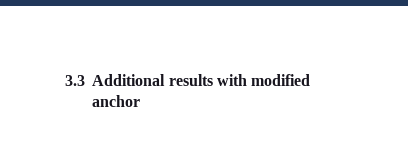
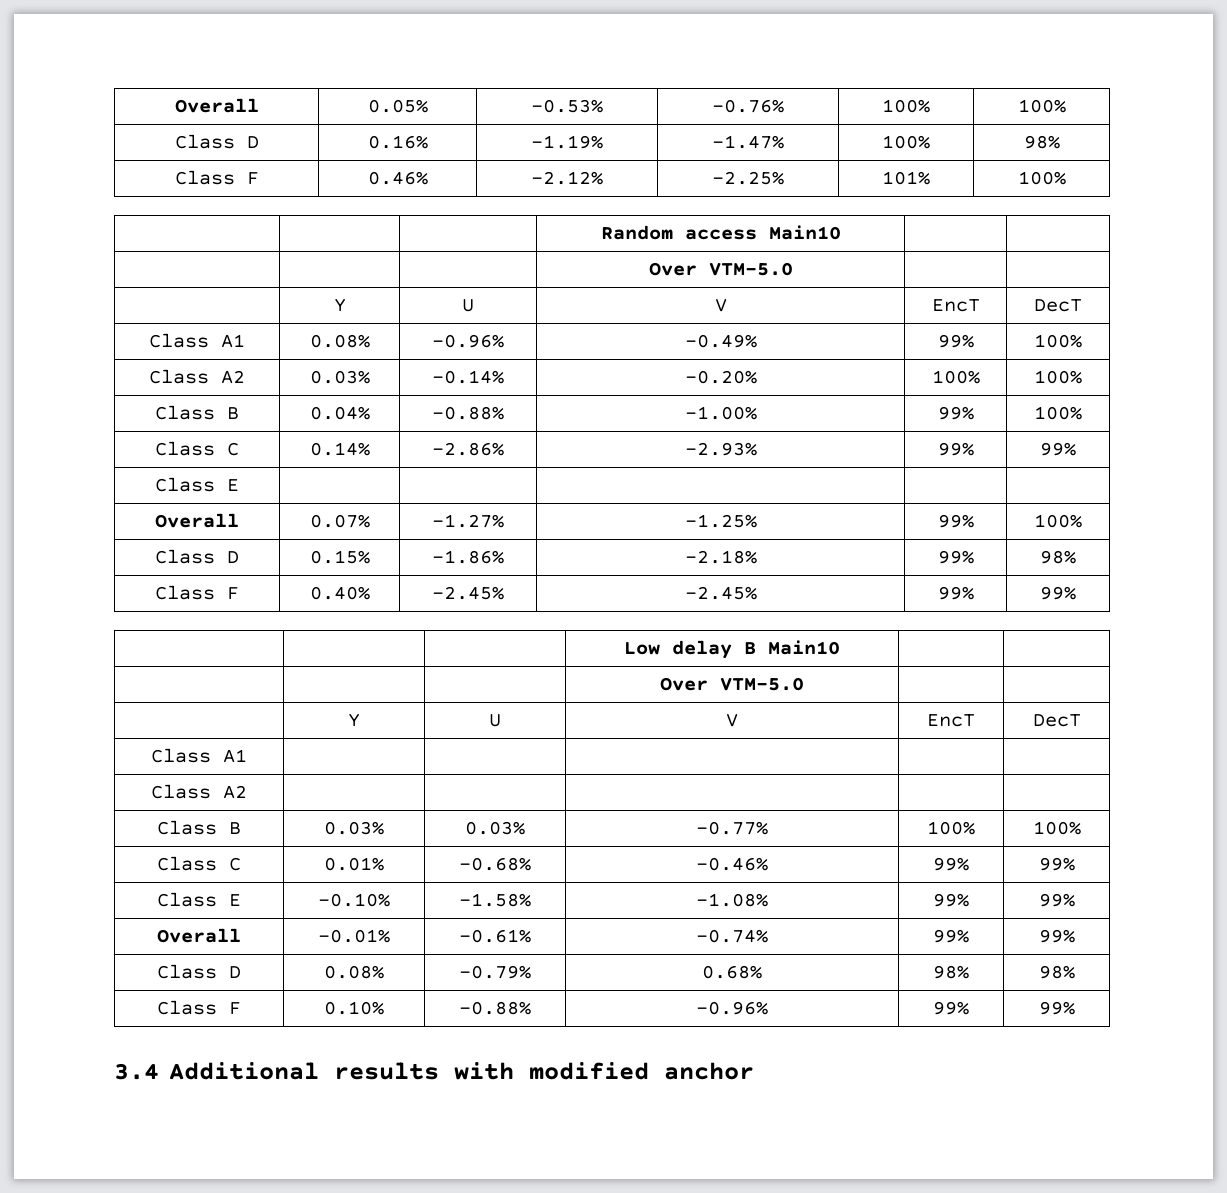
- 3.3 Additional results with modified anchor
+ Overall | 0.05% | -0.53% | -0.76% | 100% | 100%
+ Class D | 0.16% | -1.19% | -1.47% | 100% | 98%
+ Class F | 0.46% | -2.12% | -2.25% | 101% | 100%
+ | | | Random access Main10 | |
+ | | | Over VTM-5.0 | |
+ | Y | U | V | EncT | DecT
+ Class A1 | 0.08% | -0.96% | -0.49% | 99% | 100%
+ Class A2 | 0.03% | -0.14% | -0.20% | 100% | 100%
+ Class B | 0.04% | -0.88% | -1.00% | 99% | 100%
+ Class C | 0.14% | -2.86% | -2.93% | 99% | 99%
+ Class E | | | | |
+ Overall | 0.07% | -1.27% | -1.25% | 99% | 100%
+ Class D | 0.15% | -1.86% | -2.18% | 99% | 98%
+ Class F | 0.40% | -2.45% | -2.45% | 99% | 99%
+ | | | Low delay B Main10 | |
+ | | | Over VTM-5.0 | |
+ | Y | U | V | EncT | DecT
+ Class A1 | | | | |
+ Class A2 | | | | |
+ Class B | 0.03% | 0.03% | -0.77% | 100% | 100%
+ Class C | 0.01% | -0.68% | -0.46% | 99% | 99%
+ Class E | -0.10% | -1.58% | -1.08% | 99% | 99%
+ Overall | -0.01% | -0.61% | -0.74% | 99% | 99%
+ Class D | 0.08% | -0.79% | 0.68% | 98% | 98%
+ Class F | 0.10% | -0.88% | -0.96% | 99% | 99%
+ 3.4 Additional results with modified anchor

